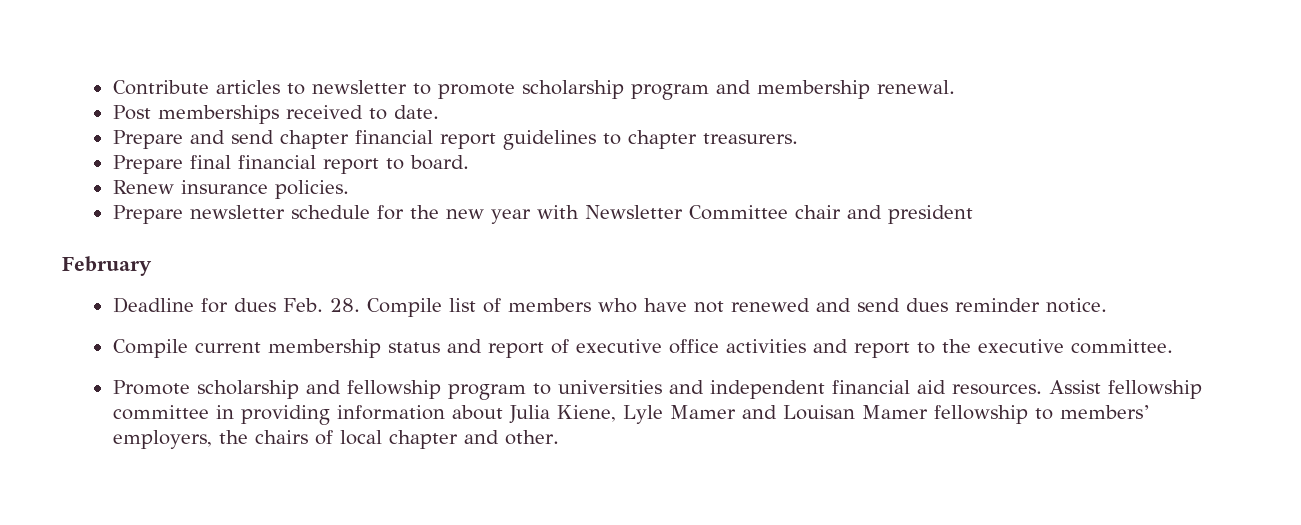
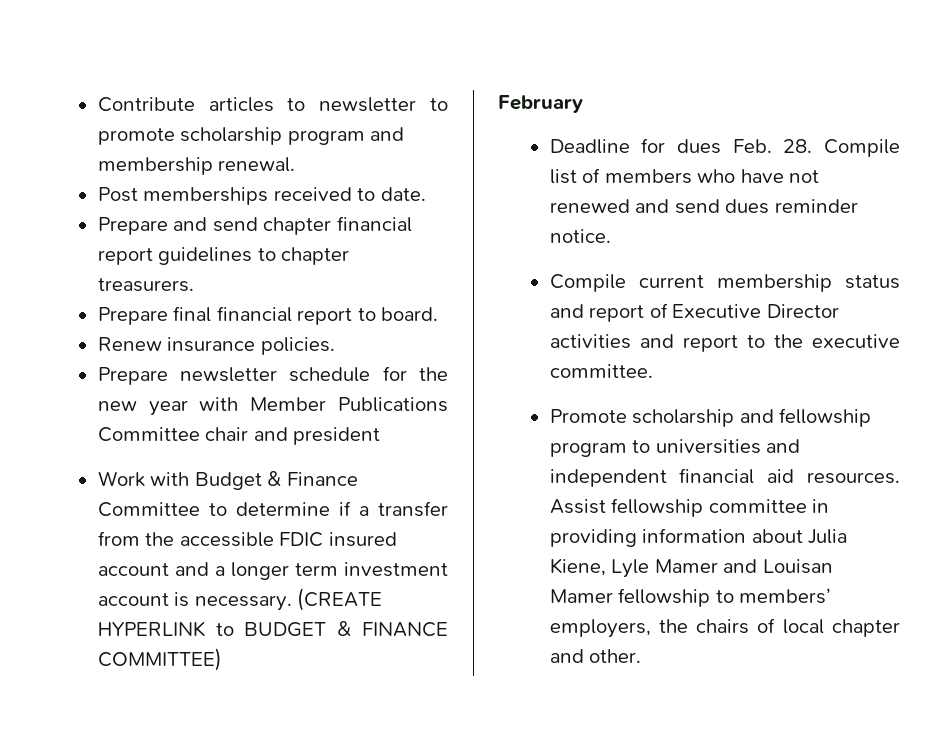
- Prepare newsletter schedule for the new year with Newsletter Committee chair and president
+ Prepare newsletter schedule for the new year with Member Publications Committee chair and president
+ Work with Budget & Finance Committee to determine if a transfer from the accessible FDIC insured account and a longer term investment account is necessary. (CREATE HYPERLINK to BUDGET & FINANCE COMMITTEE)
- Compile current membership status and report of executive office activities and report to the executive committee.
+ Compile current membership status and report of Executive Director activities and report to the executive committee.

